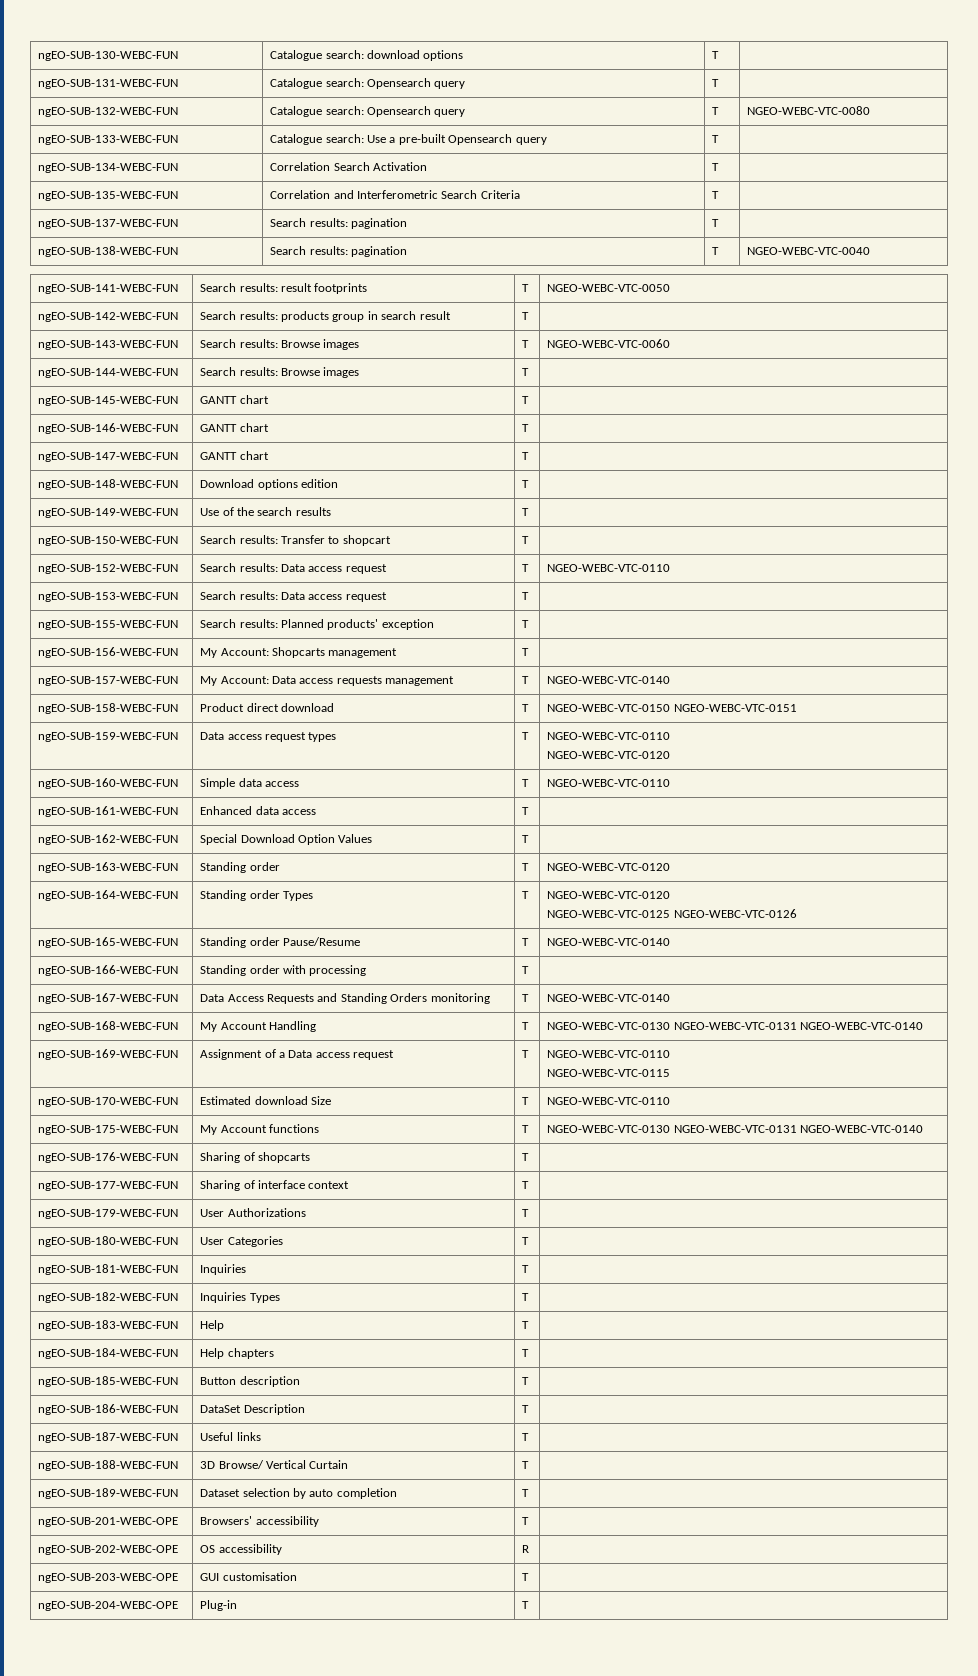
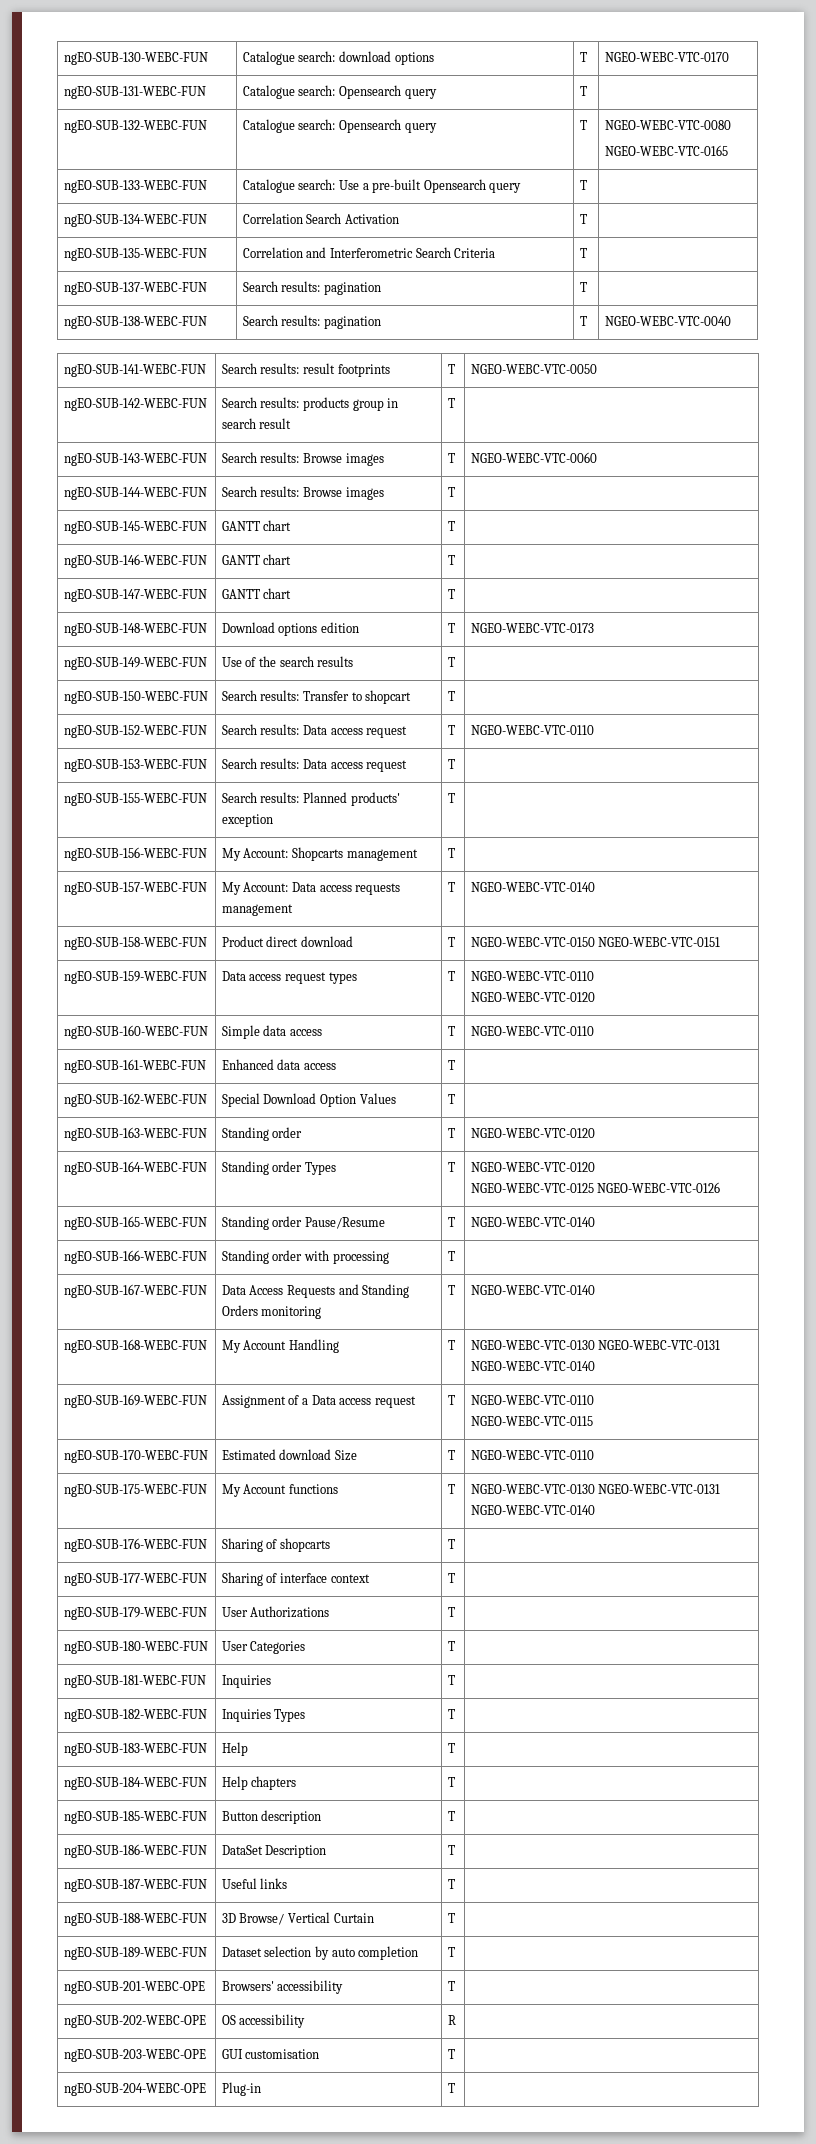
- ngEO-SUB-130-WEBC-FUN | Catalogue search: download options | T |
+ ngEO-SUB-130-WEBC-FUN | Catalogue search: download options | T | NGEO-WEBC-VTC-0170
  ngEO-SUB-132-WEBC-FUN | Catalogue search: Opensearch query | T | NGEO-WEBC-VTC-0080
+ NGEO-WEBC-VTC-0165
- ngEO-SUB-148-WEBC-FUN | Download options edition | T |
+ ngEO-SUB-148-WEBC-FUN | Download options edition | T | NGEO-WEBC-VTC-0173

